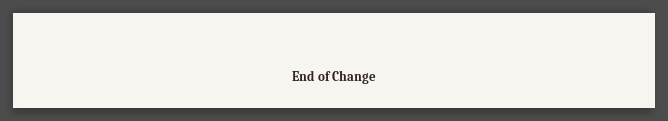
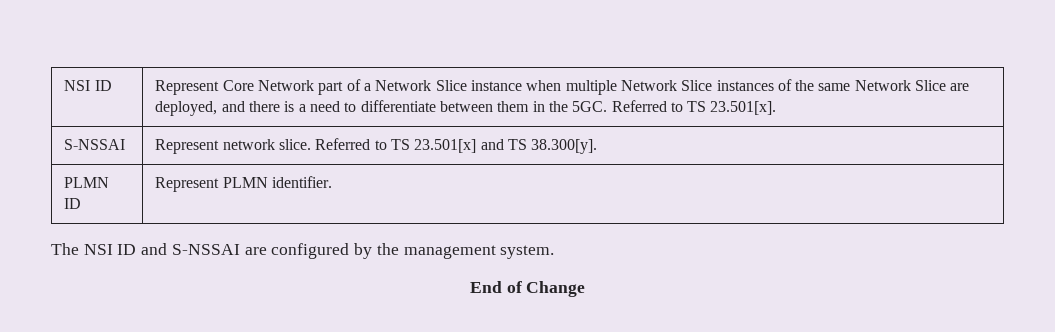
+ NSI ID | Represent Core Network part of a Network Slice instance when multiple Network Slice instances of the same Network Slice are deployed, and there is a need to differentiate between them in the 5GC. Referred to TS 23.501[x].
+ S-NSSAI | Represent network slice. Referred to TS 23.501[x] and TS 38.300[y].
+ PLMN ID | Represent PLMN identifier.
+ The NSI ID and S-NSSAI are configured by the management system.

